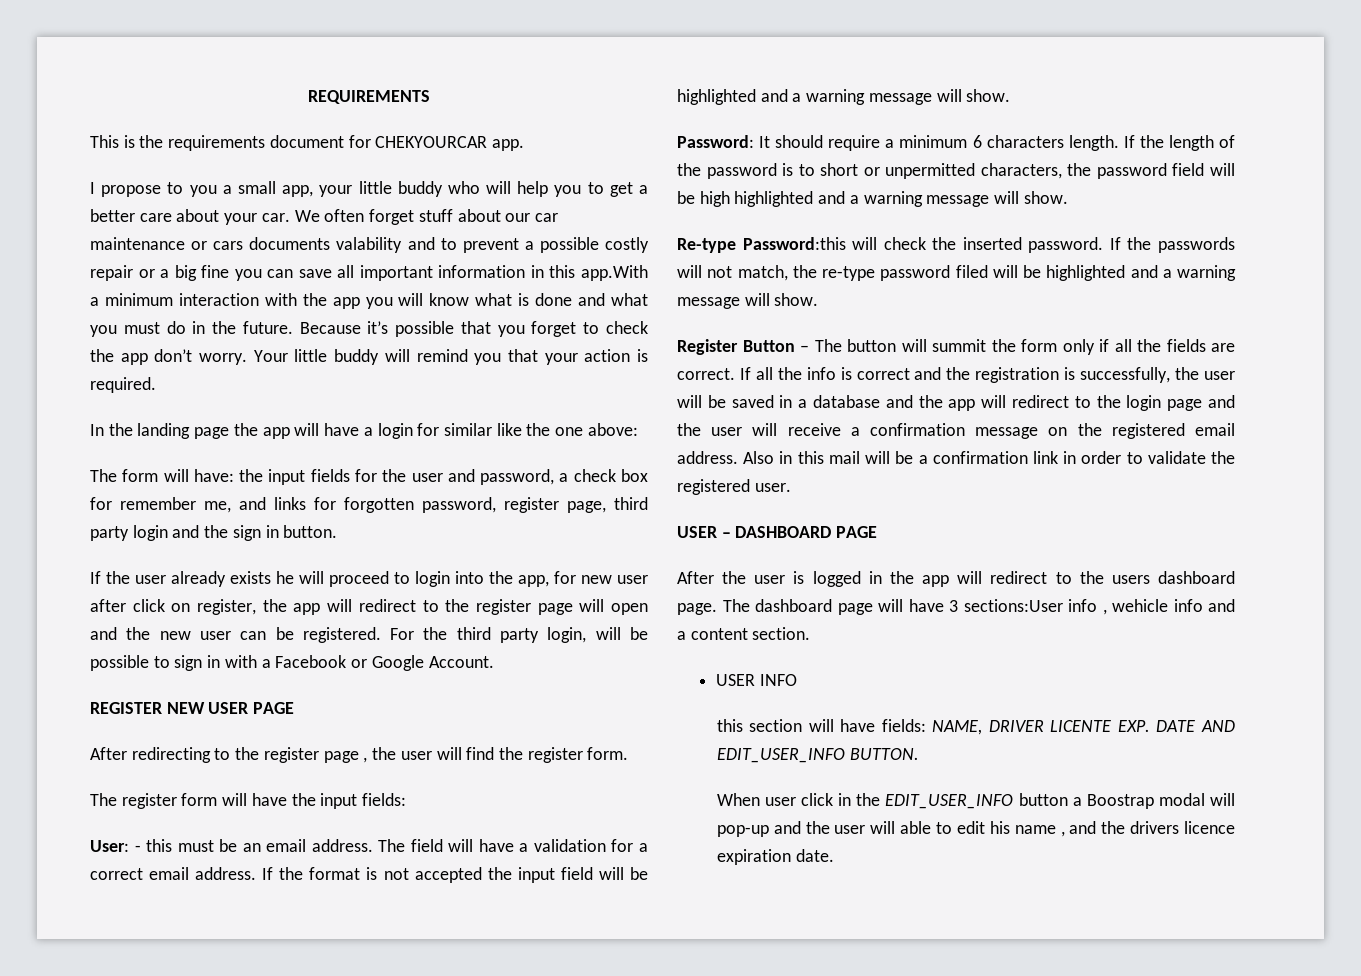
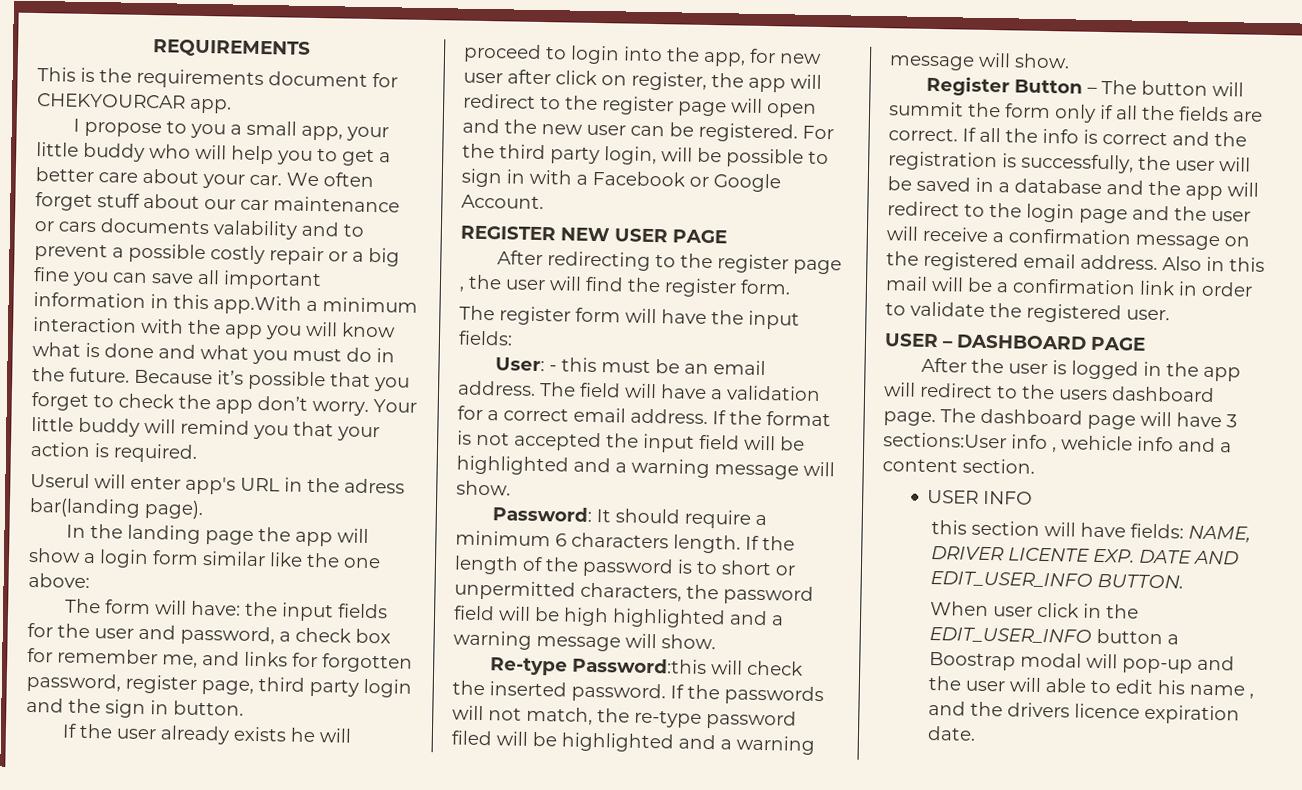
+ Userul will enter app's URL in the adress bar(landing page).
- In the landing page the app will have a login for similar like the one above:
+ In the landing page the app will show a login form similar like the one above:

